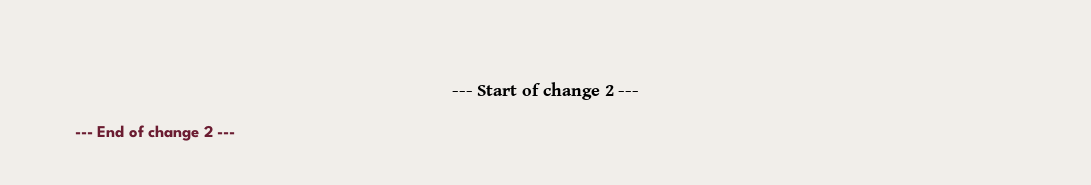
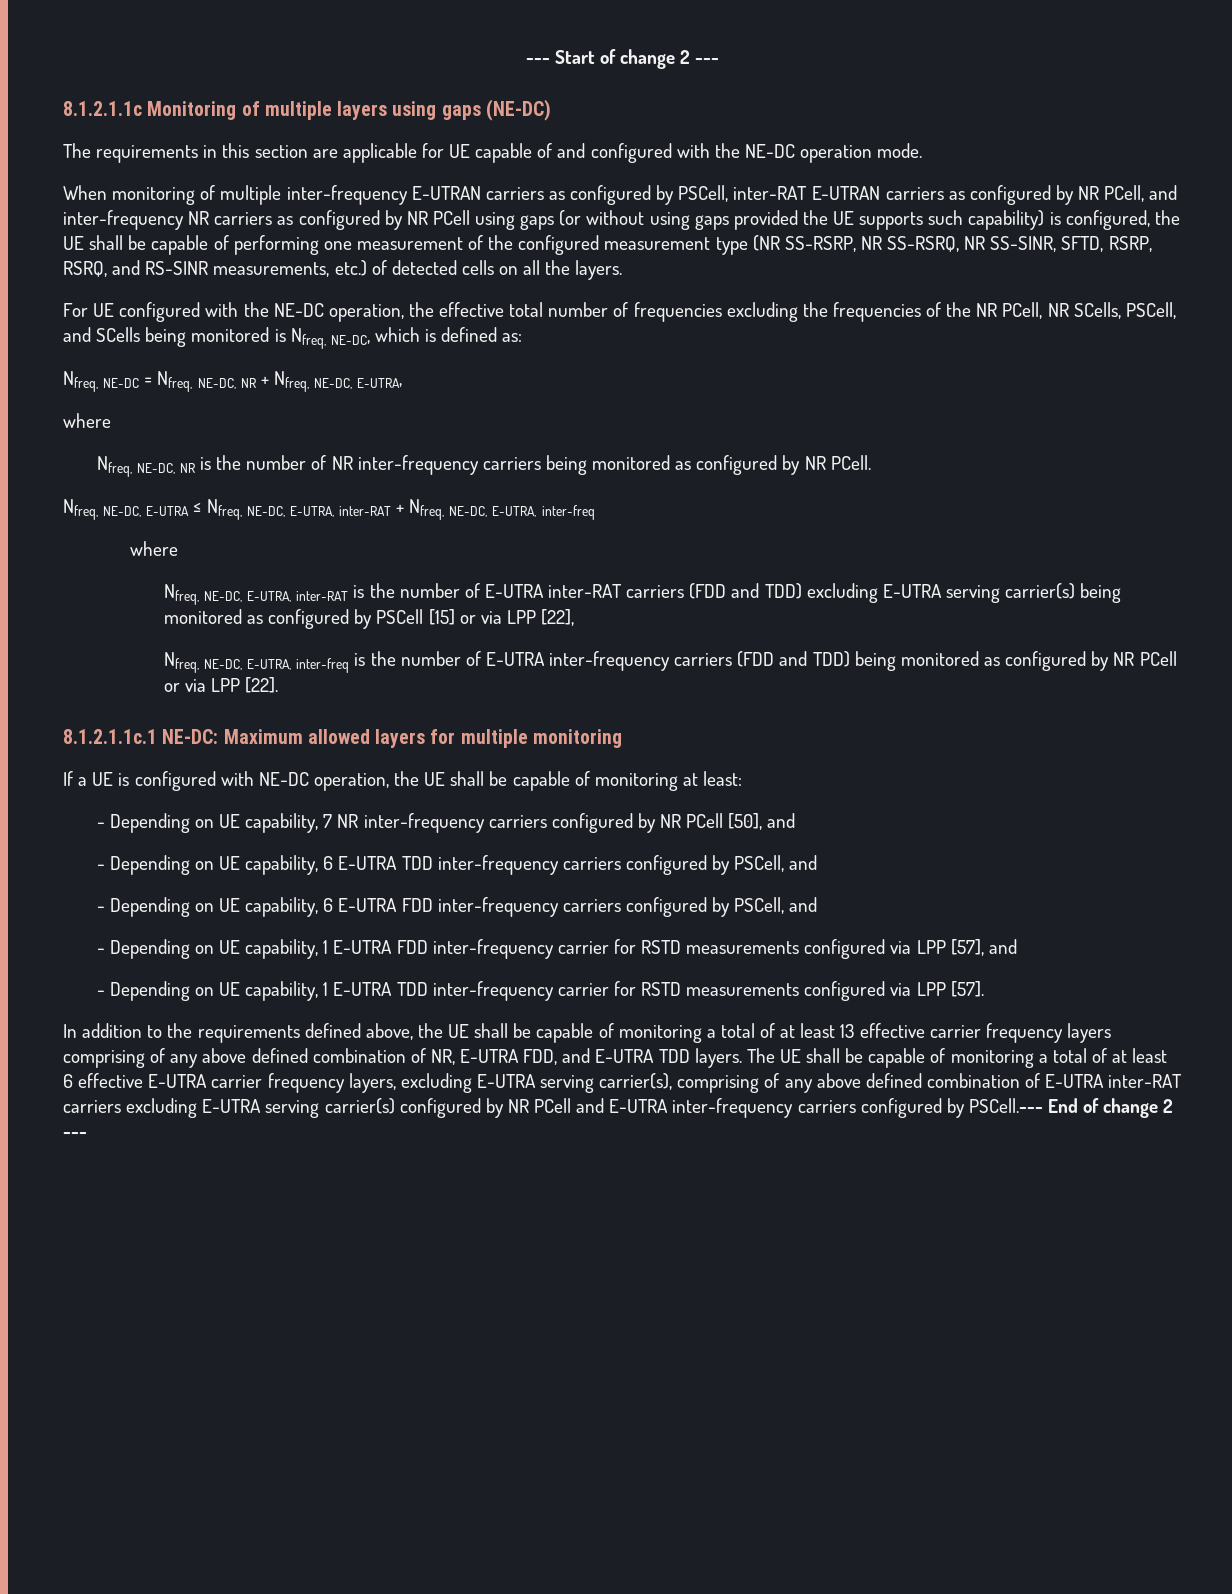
- --- End of change 2 ---
+ 8.1.2.1.1c Monitoring of multiple layers using gaps (NE-DC)
+ The requirements in this section are applicable for UE capable of and configured with the NE-DC operation mode.
+ When monitoring of multiple inter-frequency E-UTRAN carriers as configured by PSCell, inter-RAT E-UTRAN carriers as configured by NR PCell, and inter-frequency NR carriers as configured by NR PCell using gaps (or without using gaps provided the UE supports such capability) is configured, the UE shall be capable of performing one measurement of the configured measurement type (NR SS-RSRP, NR SS-RSRQ, NR SS-SINR, SFTD, RSRP, RSRQ, and RS-SINR measurements, etc.) of detected cells on all the layers.
+ For UE configured with the NE-DC operation, the effective total number of frequencies excluding the frequencies of the NR PCell, NR SCells, PSCell, and SCells being monitored is Nfreq, NE-DC, which is defined as:
+ Nfreq, NE-DC = Nfreq, NE-DC, NR + Nfreq, NE-DC, E-UTRA,
+ where
+ Nfreq, NE-DC, NR is the number of NR inter-frequency carriers being monitored as configured by NR PCell.
+ Nfreq, NE-DC, E-UTRA ≤ Nfreq, NE-DC, E-UTRA, inter-RAT + Nfreq, NE-DC, E-UTRA, inter-freq
+ where
+ Nfreq, NE-DC, E-UTRA, inter-RAT is the number of E-UTRA inter-RAT carriers (FDD and TDD) excluding E-UTRA serving carrier(s) being monitored as configured by PSCell [15] or via LPP [22],
+ Nfreq, NE-DC, E-UTRA, inter-freq is the number of E-UTRA inter-frequency carriers (FDD and TDD) being monitored as configured by NR PCell or via LPP [22].
+ 8.1.2.1.1c.1 NE-DC: Maximum allowed layers for multiple monitoring
+ If a UE is configured with NE-DC operation, the UE shall be capable of monitoring at least:
+ - Depending on UE capability, 7 NR inter-frequency carriers configured by NR PCell [50], and
+ - Depending on UE capability, 6 E-UTRA TDD inter-frequency carriers configured by PSCell, and
+ - Depending on UE capability, 6 E-UTRA FDD inter-frequency carriers configured by PSCell, and
+ - Depending on UE capability, 1 E-UTRA FDD inter-frequency carrier for RSTD measurements configured via LPP [57], and
+ - Depending on UE capability, 1 E-UTRA TDD inter-frequency carrier for RSTD measurements configured via LPP [57].
+ In addition to the requirements defined above, the UE shall be capable of monitoring a total of at least 13 effective carrier frequency layers comprising of any above defined combination of NR, E-UTRA FDD, and E-UTRA TDD layers. The UE shall be capable of monitoring a total of at least 6 effective E-UTRA carrier frequency layers, excluding E-UTRA serving carrier(s), comprising of any above defined combination of E-UTRA inter-RAT carriers excluding E-UTRA serving carrier(s) configured by NR PCell and E-UTRA inter-frequency carriers configured by PSCell.--- End of change 2 ---

